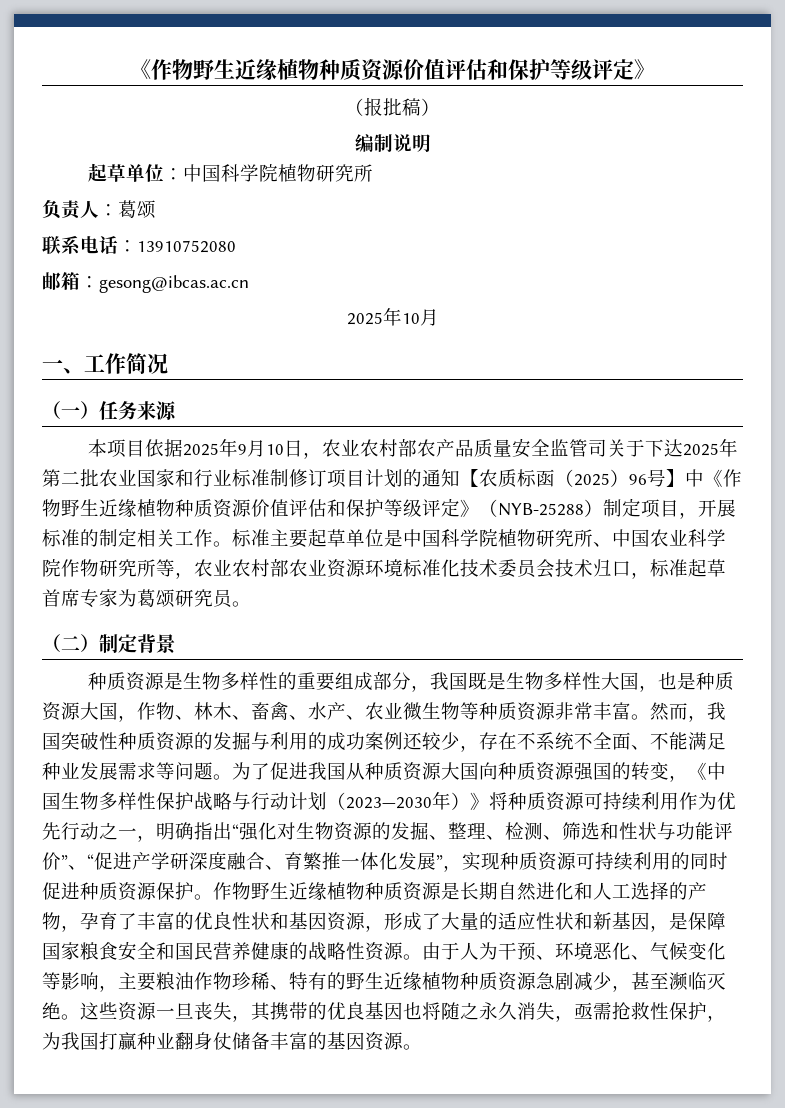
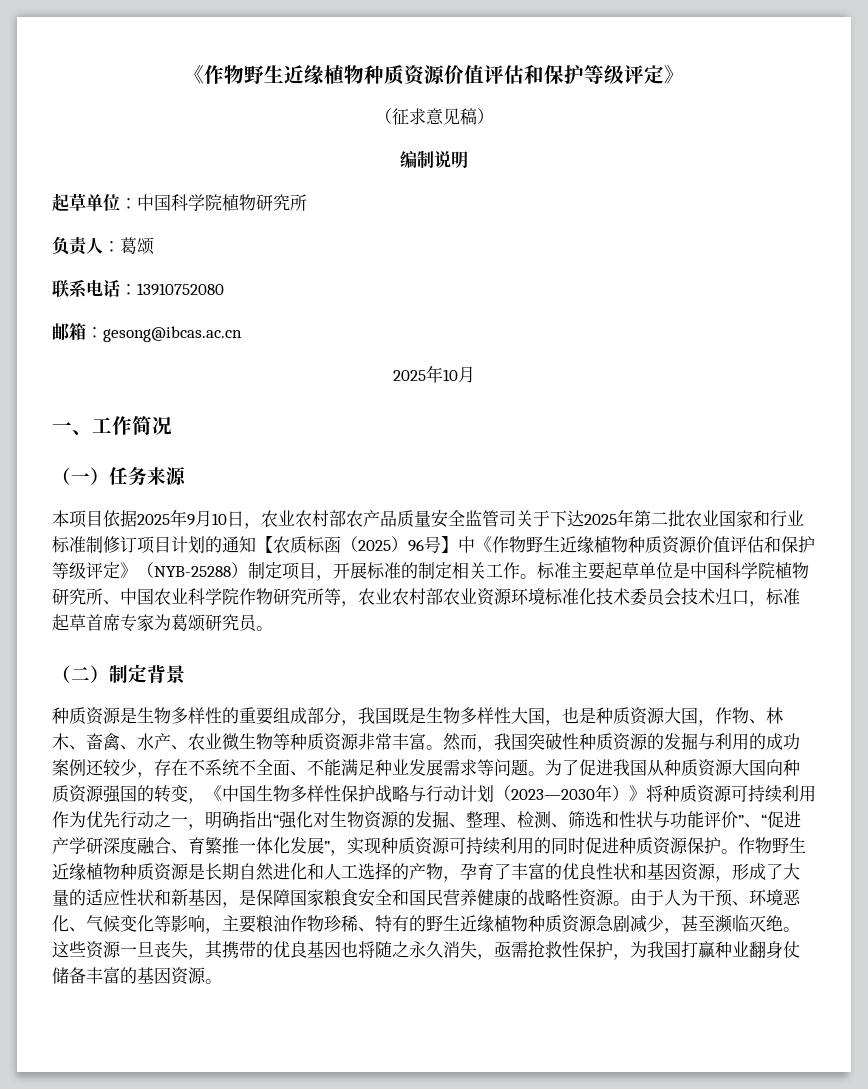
- （报批稿）
+ （征求意见稿）

